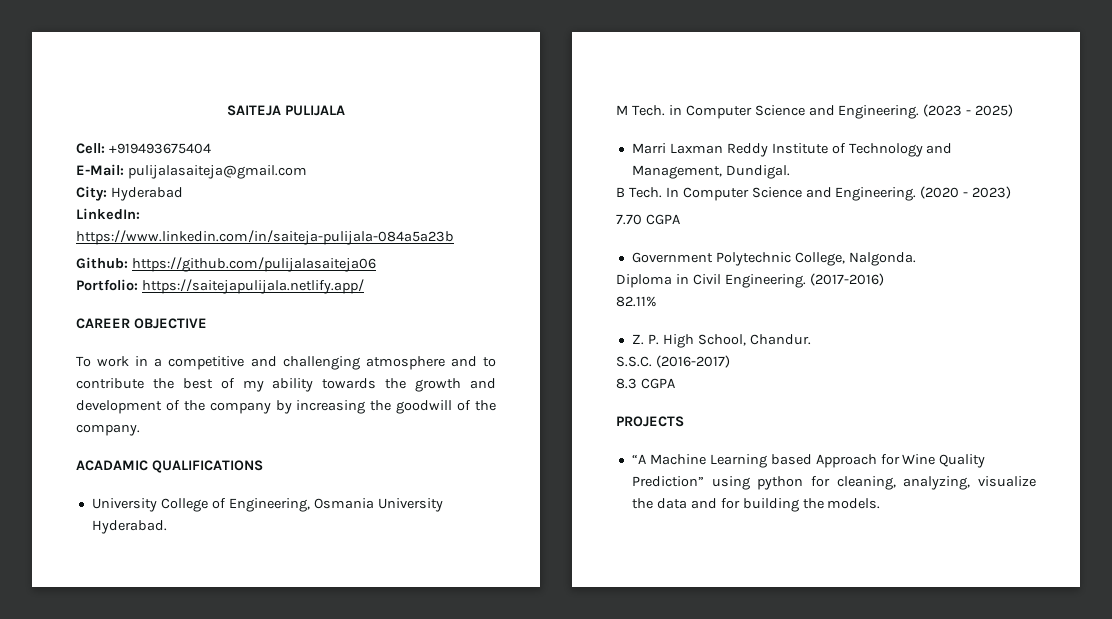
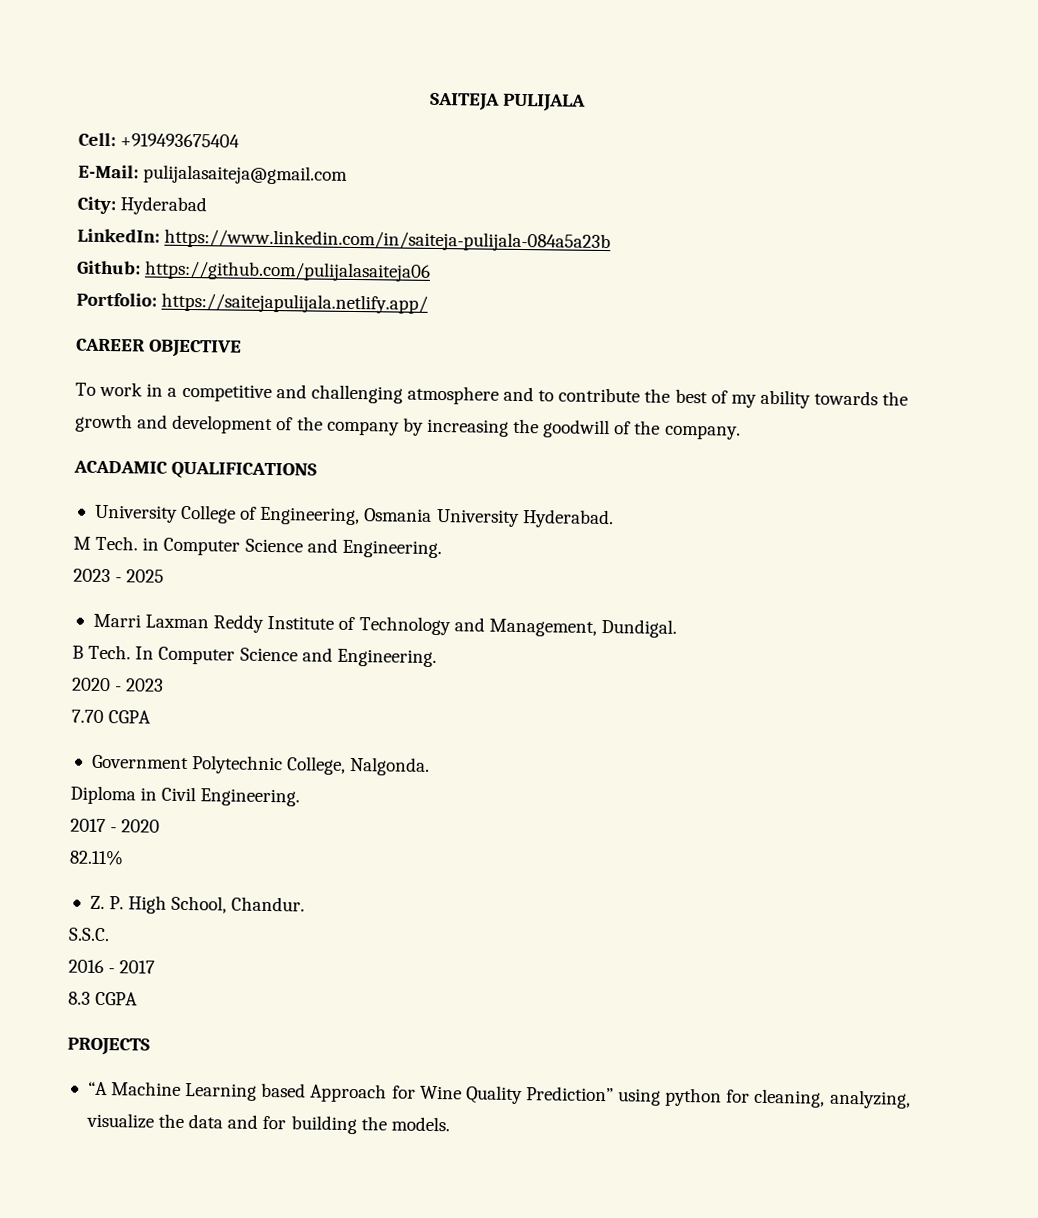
- M Tech. in Computer Science and Engineering. (2023 - 2025)
+ M Tech. in Computer Science and Engineering.
+ 2023 - 2025
- In Computer Science and Engineering. (2020 - 2023)
+ In Computer Science and Engineering.
+ 2020 - 2023
- Diploma in Civil Engineering. (2017-2016)
+ Diploma in Civil Engineering.
+ 2017 - 2020
- S.S.C. (2016-2017)
+ S.S.C.
+ 2016 - 2017

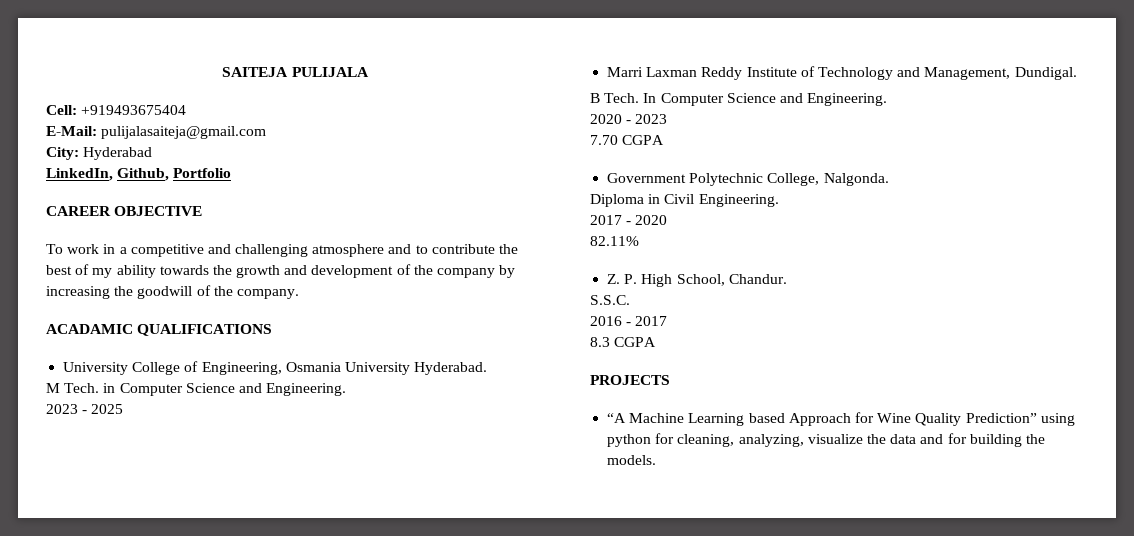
- LinkedIn: https://www.linkedin.com/in/saiteja-pulijala-084a5a23b
- Github: https://github.com/pulijalasaiteja06
- Portfolio: https://saitejapulijala.netlify.app/
+ LinkedIn, Github, Portfolio

